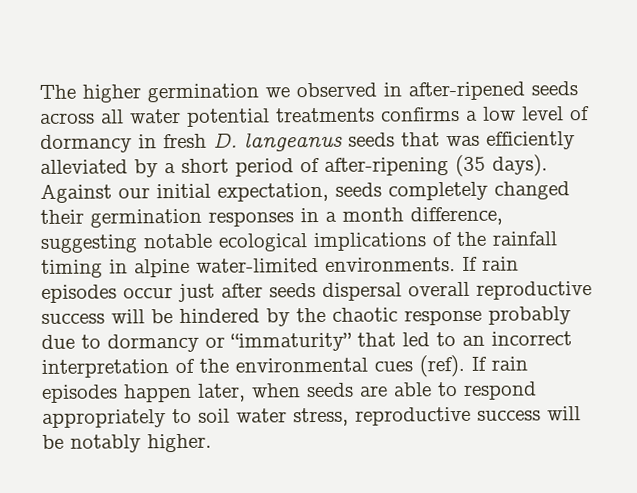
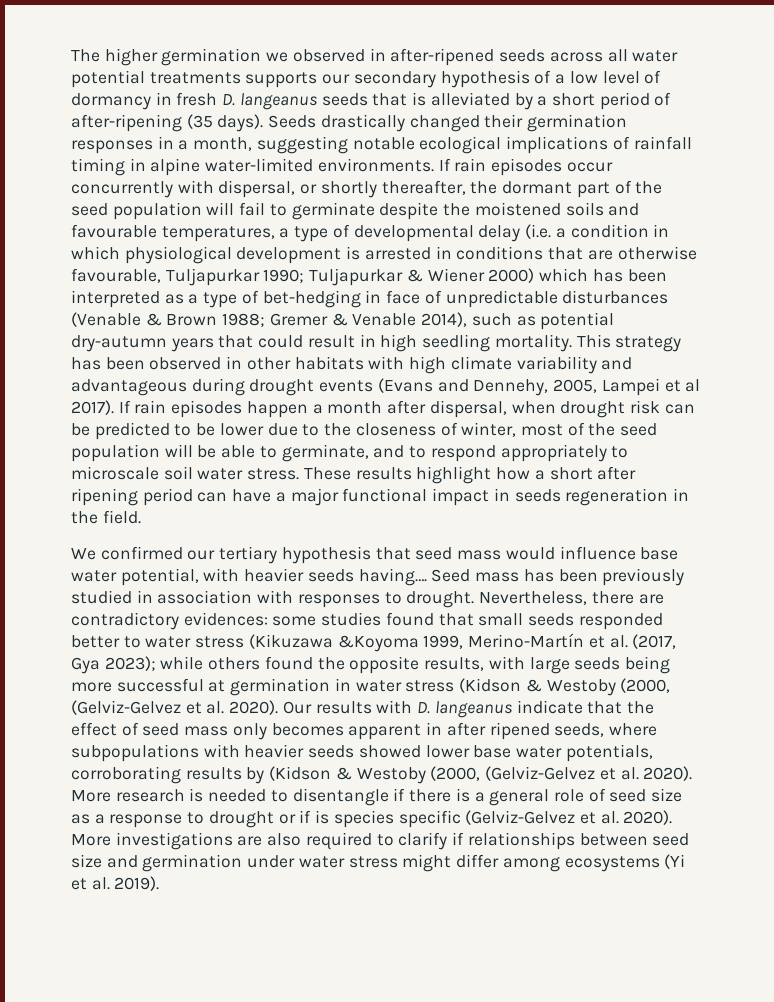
- The higher germination we observed in after-ripened seeds across all water potential treatments confirms a low level of dormancy in fresh D. langeanus seeds that was efficiently alleviated by a short period of after-ripening (35 days).
+ The higher germination we observed in after-ripened seeds across all water potential treatments supports our secondary hypothesis of a low level of dormancy in fresh D. langeanus seeds that is alleviated by a short period of after-ripening (35 days).
- Against our initial expectation, seeds completely changed their germination responses in a month difference, suggesting notable ecological implications of the rainfall timing in alpine water-limited environments.
+ Seeds drastically changed their germination responses in a month, suggesting notable ecological implications of rainfall timing in alpine water-limited environments.
- If rain episodes occur just after seeds dispersal overall reproductive success will be hindered by the chaotic response probably due to dormancy or “immaturity” that led to an incorrect interpretation of the environmental cues (ref). If rain episodes happen later, when seeds are able to respond appropriately to soil water stress, reproductive success will be notably higher.
+ If rain episodes occur concurrently with dispersal, or shortly thereafter, the dormant part of the seed population will fail to germinate despite the moistened soils and favourable temperatures, a type of developmental delay (i.e. a condition in which physiological development is arrested in conditions that are otherwise favourable, Tuljapurkar 1990; Tuljapurkar & Wiener 2000) which has been interpreted as a type of bet-hedging in face of unpredictable disturbances (Venable & Brown 1988; Gremer & Venable 2014), such as potential dry-autumn years that could result in high seedling mortality. This strategy has been observed in other habitats with high climate variability and advantageous during drought events (Evans and Dennehy, 2005, Lampei et al 2017). If rain episodes happen a month after dispersal, when drought risk can be predicted to be lower due to the closeness of winter, most of the seed population will be able to germinate, and to respond appropriately to microscale soil water stress. These results highlight how a short after ripening period can have a major functional impact in seeds regeneration in the field.
+ We confirmed our tertiary hypothesis that seed mass would influence base water potential, with heavier seeds having…. Seed mass has been previously studied in association with responses to drought. Nevertheless, there are contradictory evidences: some studies found that small seeds responded better to water stress (Kikuzawa &Koyoma 1999, Merino-Martín et al. (2017, Gya 2023); while others found the opposite results, with large seeds being more successful at germination in water stress (Kidson & Westoby (2000, (Gelviz-Gelvez et al. 2020). Our results with D. langeanus indicate that the effect of seed mass only becomes apparent in after ripened seeds, where subpopulations with heavier seeds showed lower base water potentials, corroborating results by (Kidson & Westoby (2000, (Gelviz-Gelvez et al. 2020). More research is needed to disentangle if there is a general role of seed size as a response to drought or if is species specific (Gelviz-Gelvez et al. 2020). More investigations are also required to clarify if relationships between seed size and germination under water stress might differ among ecosystems (Yi et al. 2019).

